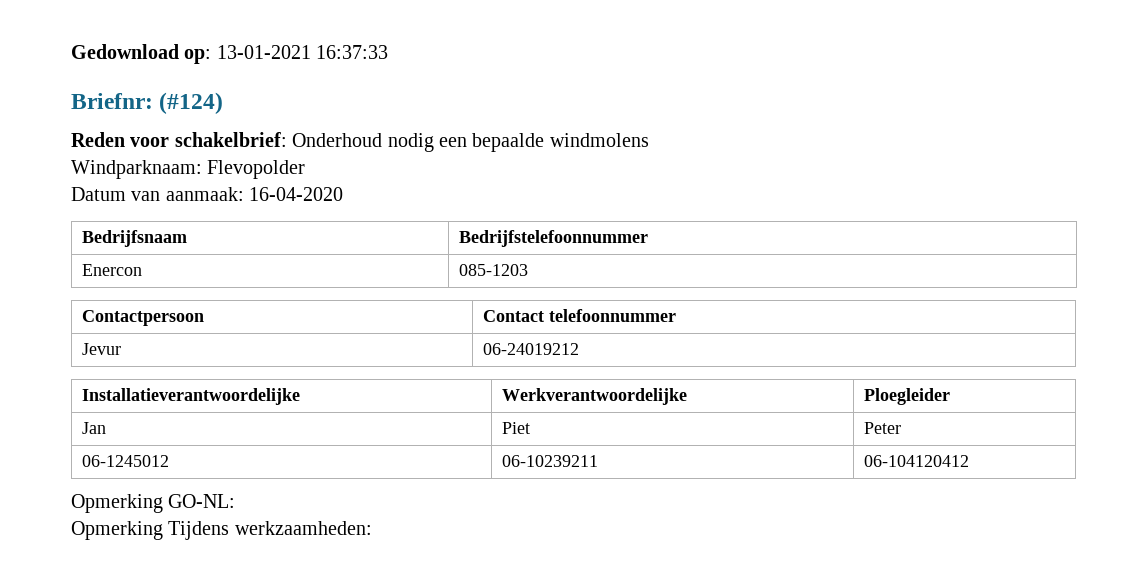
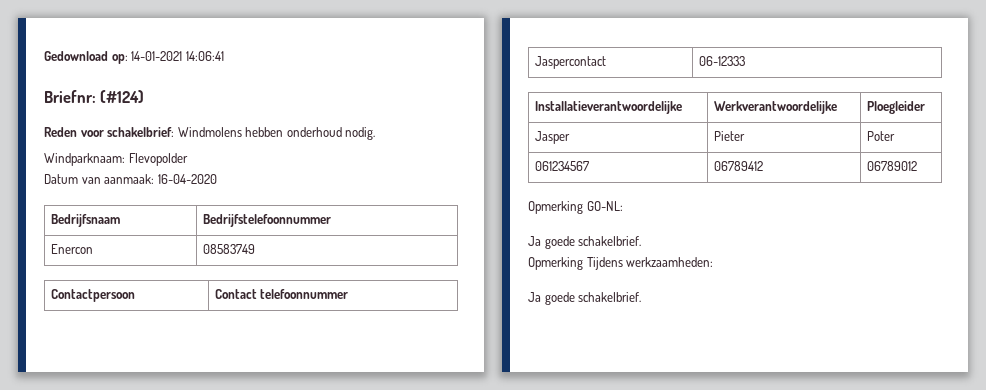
- Gedownload op: 13-01-2021 16:37:33
+ Gedownload op: 14-01-2021 14:06:41
- Reden voor schakelbrief: Onderhoud nodig een bepaalde windmolens
+ Reden voor schakelbrief: Windmolens hebben onderhoud nodig.
- Enercon | 085-1203
+ Enercon | 08583749
- Jevur | 06-24019212
+ Jaspercontact | 06-12333
- Jan | Piet | Peter
- 06-1245012 | 06-10239211 | 06-104120412
+ Jasper | Pieter | Poter
+ 061234567 | 06789412 | 06789012
  Opmerking GO-NL:
+ Ja goede schakelbrief.
  Opmerking Tijdens werkzaamheden:
+ Ja goede schakelbrief.

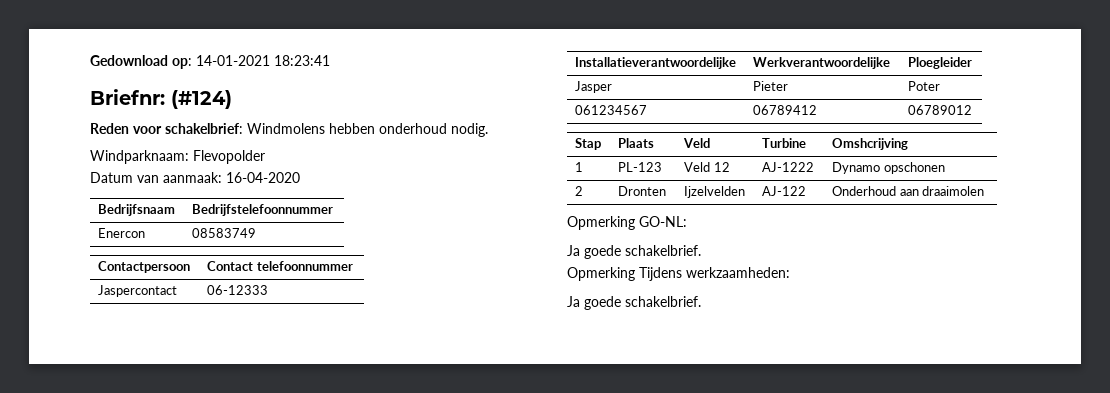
- Gedownload op: 14-01-2021 14:06:41
+ Gedownload op: 14-01-2021 18:23:41
+ Stap | Plaats | Veld | Turbine | Omshcrijving
+ 1 | PL-123 | Veld 12 | AJ-1222 | Dynamo opschonen
+ 2 | Dronten | Ijzelvelden | AJ-122 | Onderhoud aan draaimolen

